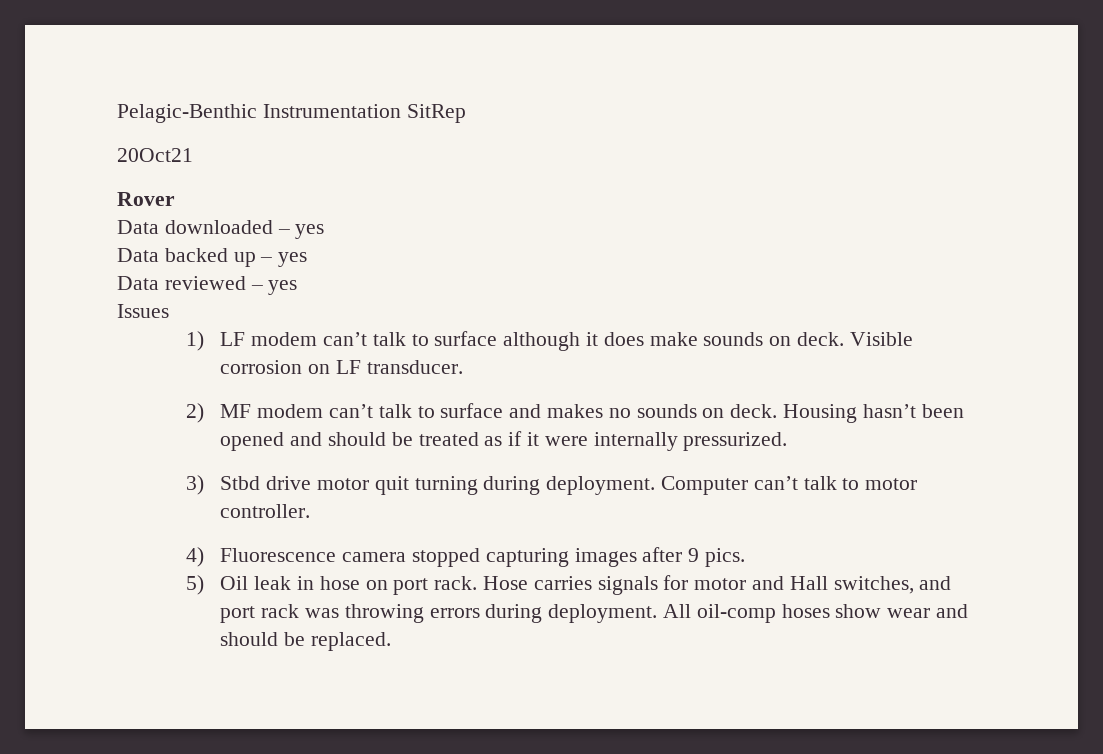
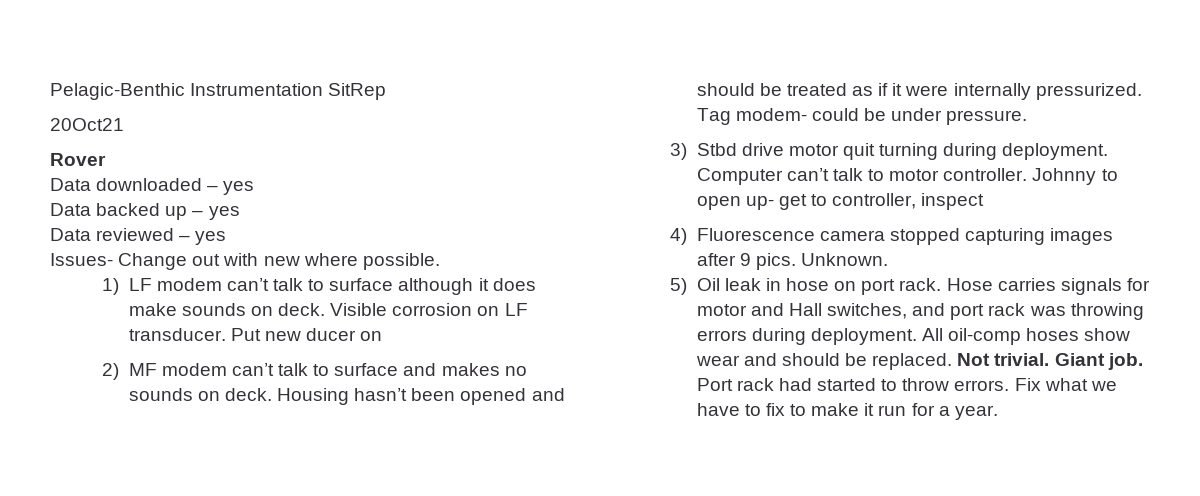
- Issues
+ Issues- Change out with new where possible.
+ Put new ducer on
+ Tag modem- could be under pressure.
+ Johnny to open up- get to controller, inspect
+ Unknown.
+ Not trivial. Giant job. Port rack had started to throw errors. Fix what we have to fix to make it run for a year.

